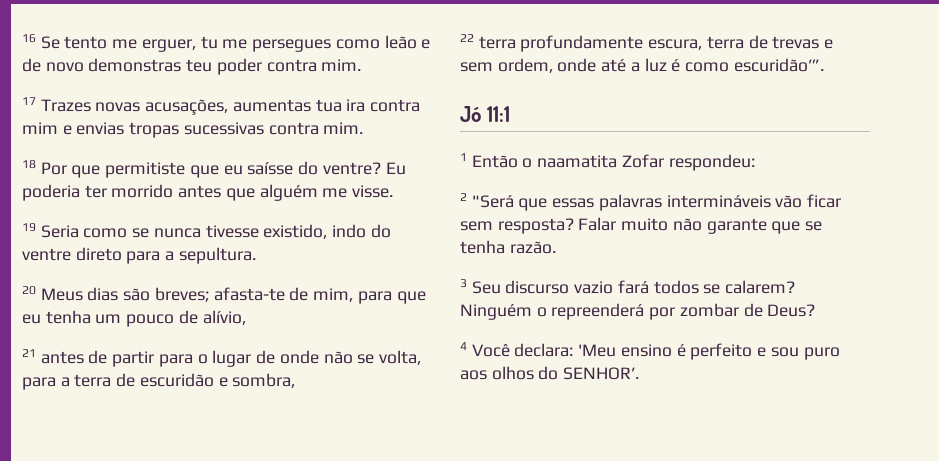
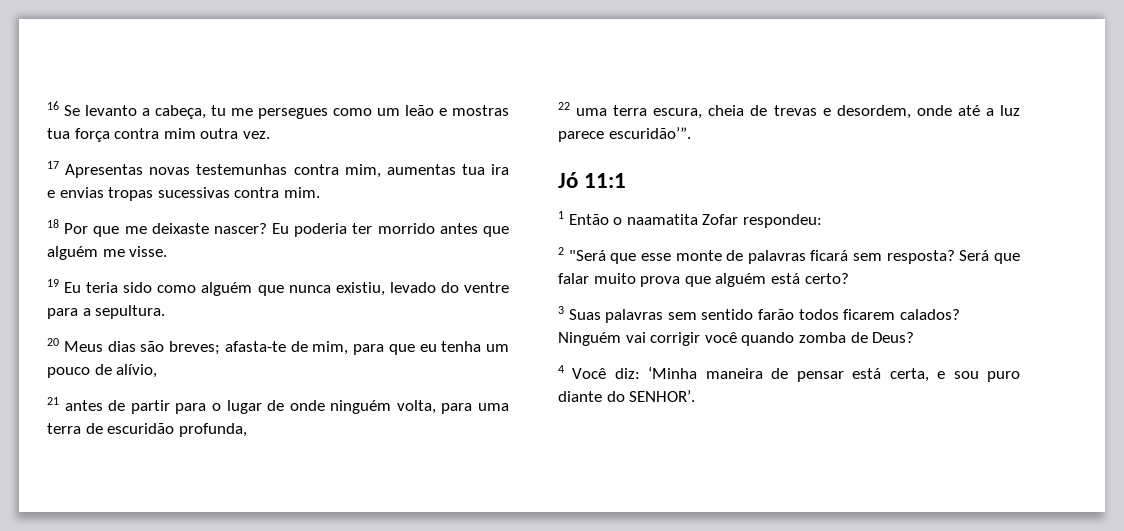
- 16 Se tento me erguer, tu me persegues como leão e de novo demonstras teu poder contra mim.
- 17 Trazes novas acusações, aumentas tua ira contra mim e envias tropas sucessivas contra mim.
+ 16 Se levanto a cabeça, tu me persegues como um leão e mostras tua força contra mim outra vez.
+ 17 Apresentas novas testemunhas contra mim, aumentas tua ira e envias tropas sucessivas contra mim.
- 18 Por que permitiste que eu saísse do ventre?
+ 18 Por que me deixaste nascer?
- 19 Seria como se nunca tivesse existido, indo do ventre direto para a sepultura.
+ 19 Eu teria sido como alguém que nunca existiu, levado do ventre para a sepultura.
- 21 antes de partir para o lugar de onde não se volta, para a terra de escuridão e sombra,
+ 21 antes de partir para o lugar de onde ninguém volta, para uma terra de escuridão profunda,
- 22 terra profundamente escura, terra de trevas e sem ordem, onde até a luz é como escuridão’”.
+ 22 uma terra escura, cheia de trevas e desordem, onde até a luz parece escuridão’”.
- 2 "Será que essas palavras intermináveis vão ficar sem resposta? Falar muito não garante que se tenha razão.
- 3 Seu discurso vazio fará todos se calarem? Ninguém o repreenderá por zombar de Deus?
- 4 Você declara: 'Meu ensino é perfeito e sou puro aos olhos do SENHOR’.
+ 2 "Será que esse monte de palavras ficará sem resposta? Será que falar muito prova que alguém está certo?
+ 3 Suas palavras sem sentido farão todos ficarem calados? Ninguém vai corrigir você quando zomba de Deus?
+ 4 Você diz: ‘Minha maneira de pensar está certa, e sou puro diante do SENHOR’.

